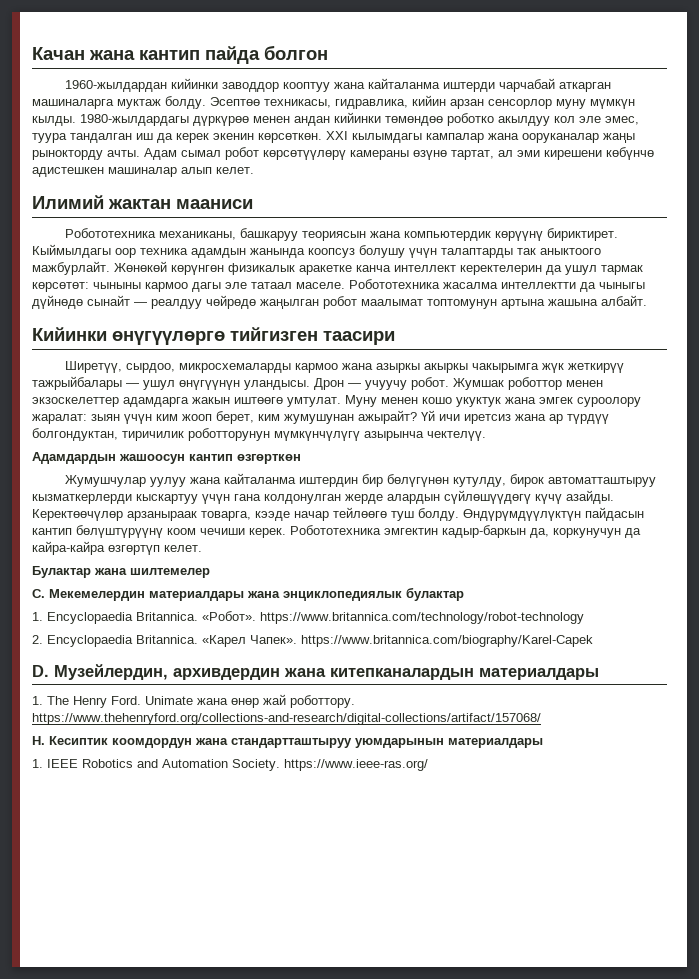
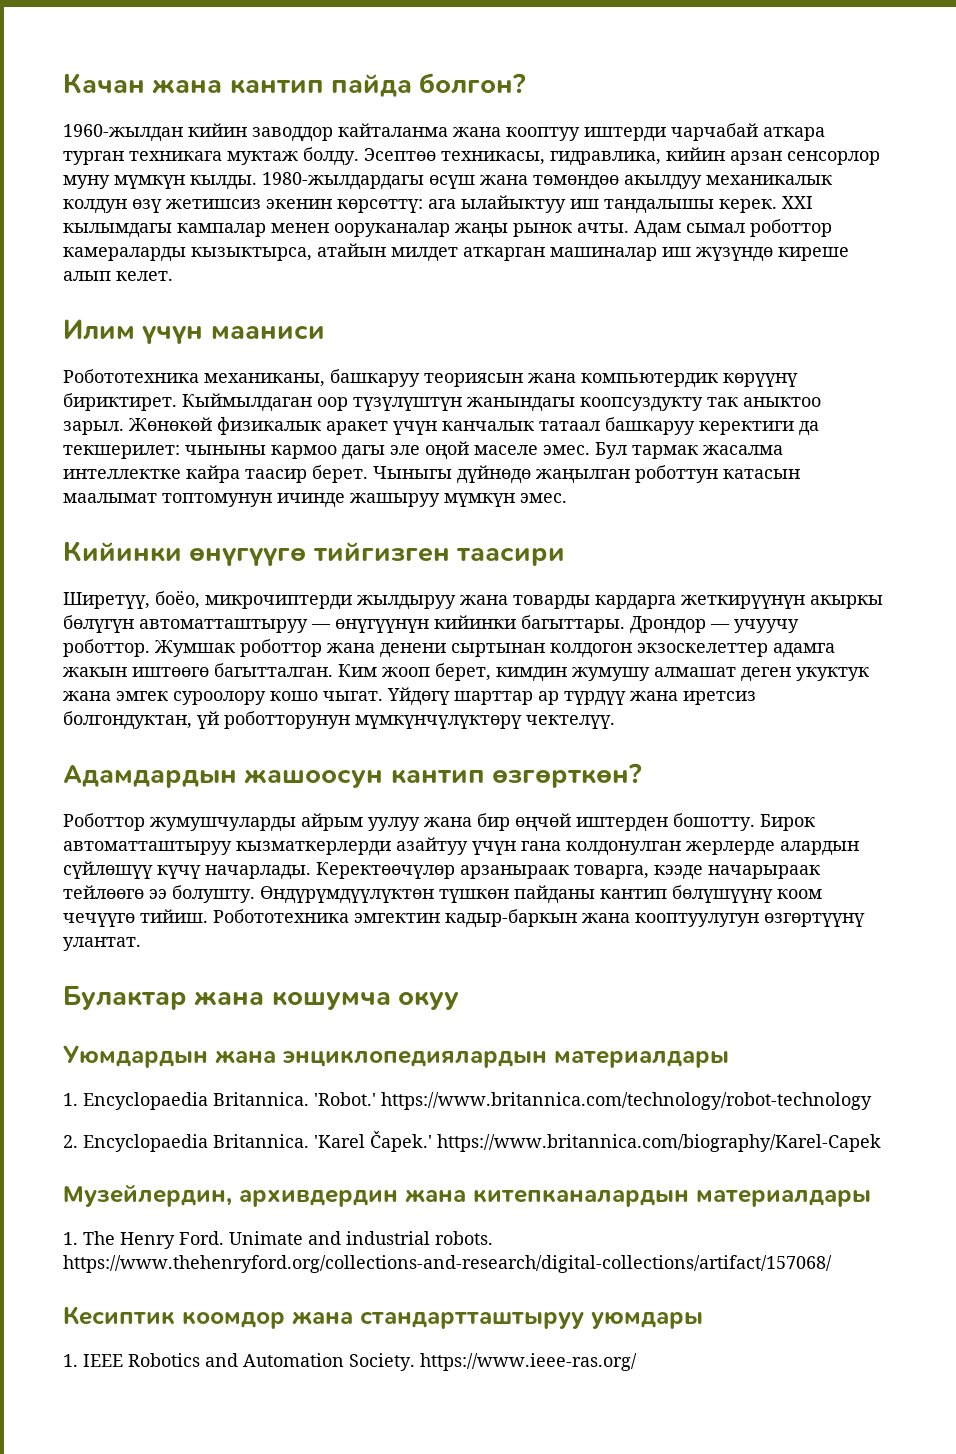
- Качан жана кантип пайда болгон
- 1960-жылдардан кийинки заводдор кооптуу жана кайталанма иштерди чарчабай аткарган машиналарга муктаж болду.
+ Качан жана кантип пайда болгон?
+ 1960-жылдан кийин заводдор кайталанма жана кооптуу иштерди чарчабай аткара турган техникага муктаж болду.
- 1980-жылдардагы дүркүрөө менен андан кийинки төмөндөө роботко акылдуу кол эле эмес, туура тандалган иш да керек экенин көрсөткөн.
+ 1980-жылдардагы өсүш жана төмөндөө акылдуу механикалык колдун өзү жетишсиз экенин көрсөттү: ага ылайыктуу иш тандалышы керек.
- XXI кылымдагы кампалар жана ооруканалар жаңы рынокторду ачты.
+ XXI кылымдагы кампалар менен ооруканалар жаңы рынок ачты.
- Адам сымал робот көрсөтүүлөрү камераны өзүнө тартат, ал эми кирешени көбүнчө адистешкен машиналар алып келет.
+ Адам сымал роботтор камераларды кызыктырса, атайын милдет аткарган машиналар иш жүзүндө киреше алып келет.
- Илимий жактан мааниси
+ Илим үчүн мааниси
- Кыймылдагы оор техника адамдын жанында коопсуз болушу үчүн талаптарды так аныктоого мажбурлайт. Жөнөкөй көрүнгөн физикалык аракетке канча интеллект керектелерин да ушул тармак көрсөтөт: чыныны кармоо дагы эле татаал маселе. Робототехника жасалма интеллектти да чыныгы дүйнөдө сынайт — реалдуу чөйрөдө жаңылган робот маалымат топтомунун артына жашына албайт.
+ Кыймылдаган оор түзүлүштүн жанындагы коопсуздукту так аныктоо зарыл. Жөнөкөй физикалык аракет үчүн канчалык татаал башкаруу керектиги да текшерилет: чыныны кармоо дагы эле оңой маселе эмес. Бул тармак жасалма интеллектке кайра таасир берет. Чыныгы дүйнөдө жаңылган роботтун катасын маалымат топтомунун ичинде жашыруу мүмкүн эмес.
- Кийинки өнүгүүлөргө тийгизген таасири
+ Кийинки өнүгүүгө тийгизген таасири
- Ширетүү, сырдоо, микросхемаларды кармоо жана азыркы акыркы чакырымга жүк жеткирүү тажрыйбалары — ушул өнүгүүнүн уландысы. Дрон — учуучу робот.
+ Ширетүү, боёо, микрочиптерди жылдыруу жана товарды кардарга жеткирүүнүн акыркы бөлүгүн автоматташтыруу — өнүгүүнүн кийинки багыттары. Дрондор — учуучу роботтор.
- Жумшак роботтор менен экзоскелеттер адамдарга жакын иштөөгө умтулат. Муну менен кошо укуктук жана эмгек суроолору жаралат: зыян үчүн ким жооп берет, ким жумушунан ажырайт? Үй ичи иретсиз жана ар түрдүү болгондуктан, тиричилик роботторунун мүмкүнчүлүгү азырынча чектелүү.
- Адамдардын жашоосун кантип өзгөрткөн
- Жумушчулар уулуу жана кайталанма иштердин бир бөлүгүнөн кутулду, бирок автоматташтыруу кызматкерлерди кыскартуу үчүн гана колдонулган жерде алардын сүйлөшүүдөгү күчү азайды. Керектөөчүлөр арзаныраак товарга, кээде начар тейлөөгө туш болду. Өндүрүмдүүлүктүн пайдасын кантип бөлүштүрүүнү коом чечиши керек. Робототехника эмгектин кадыр-баркын да, коркунучун да кайра-кайра өзгөртүп келет.
- Булактар жана шилтемелер
- C. Мекемелердин материалдары жана энциклопедиялык булактар
+ Жумшак роботтор жана денени сыртынан колдогон экзоскелеттер адамга жакын иштөөгө багытталган. Ким жооп берет, кимдин жумушу алмашат деген укуктук жана эмгек суроолору кошо чыгат. Үйдөгү шарттар ар түрдүү жана иретсиз болгондуктан, үй роботторунун мүмкүнчүлүктөрү чектелүү.
+ Адамдардын жашоосун кантип өзгөрткөн?
+ Роботтор жумушчуларды айрым уулуу жана бир өңчөй иштерден бошотту. Бирок автоматташтыруу кызматкерлерди азайтуу үчүн гана колдонулган жерлерде алардын сүйлөшүү күчү начарлады. Керектөөчүлөр арзаныраак товарга, кээде начарыраак тейлөөгө ээ болушту. Өндүрүмдүүлүктөн түшкөн пайданы кантип бөлүшүүнү коом чечүүгө тийиш. Робототехника эмгектин кадыр-баркын жана кооптуулугун өзгөртүүнү улантат.
+ Булактар жана кошумча окуу
+ Уюмдардын жана энциклопедиялардын материалдары
- «Робот». https://www.britannica.com/technology/robot-technology
+ 'Robot.' https://www.britannica.com/technology/robot-technology
- «Карел Чапек». https://www.britannica.com/biography/Karel-Capek
+ 'Karel Čapek.' https://www.britannica.com/biography/Karel-Capek
- D. Музейлердин, архивдердин жана китепканалардын материалдары
+ Музейлердин, архивдердин жана китепканалардын материалдары
- Unimate жана өнөр жай роботтору. https://www.thehenryford.org/collections-and-research/digital-collections/artifact/157068/
- H. Кесиптик коомдордун жана стандартташтыруу уюмдарынын материалдары
+ Unimate and industrial robots. https://www.thehenryford.org/collections-and-research/digital-collections/artifact/157068/
+ Кесиптик коомдор жана стандартташтыруу уюмдары

